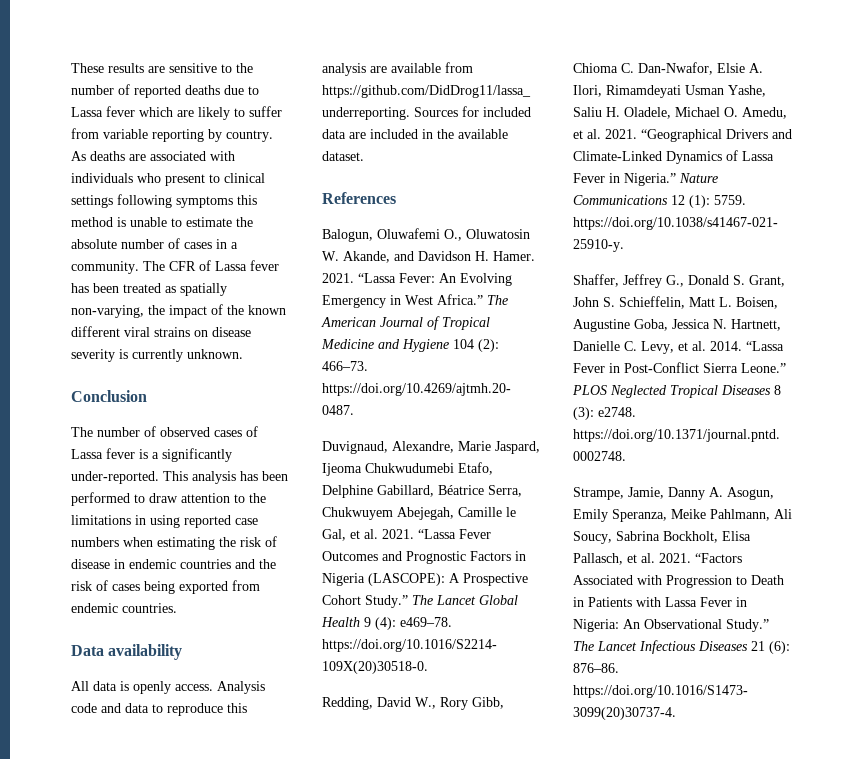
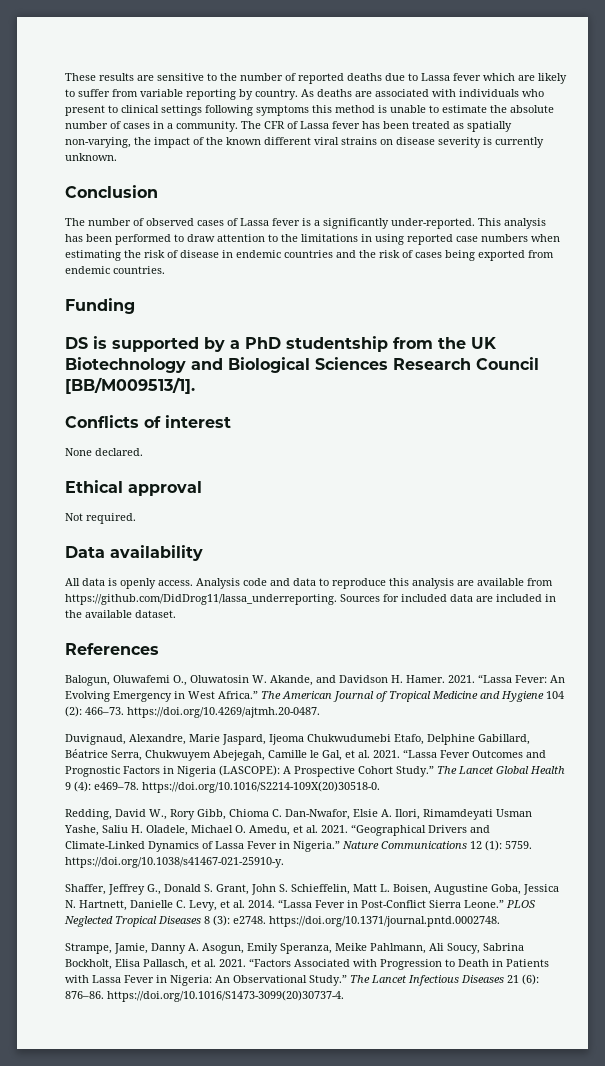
+ Funding
+ DS is supported by a PhD studentship from the UK Biotechnology and Biological Sciences Research Council [BB/M009513/1].
+ Conflicts of interest
+ None declared.
+ Ethical approval
+ Not required.

